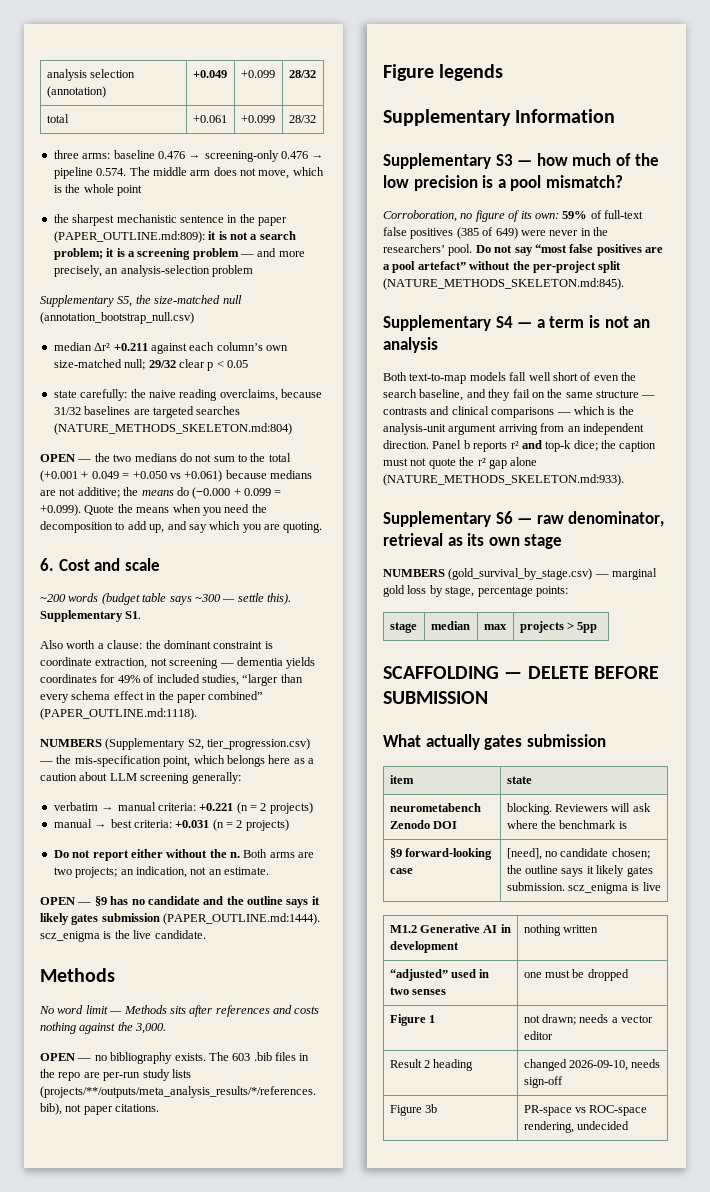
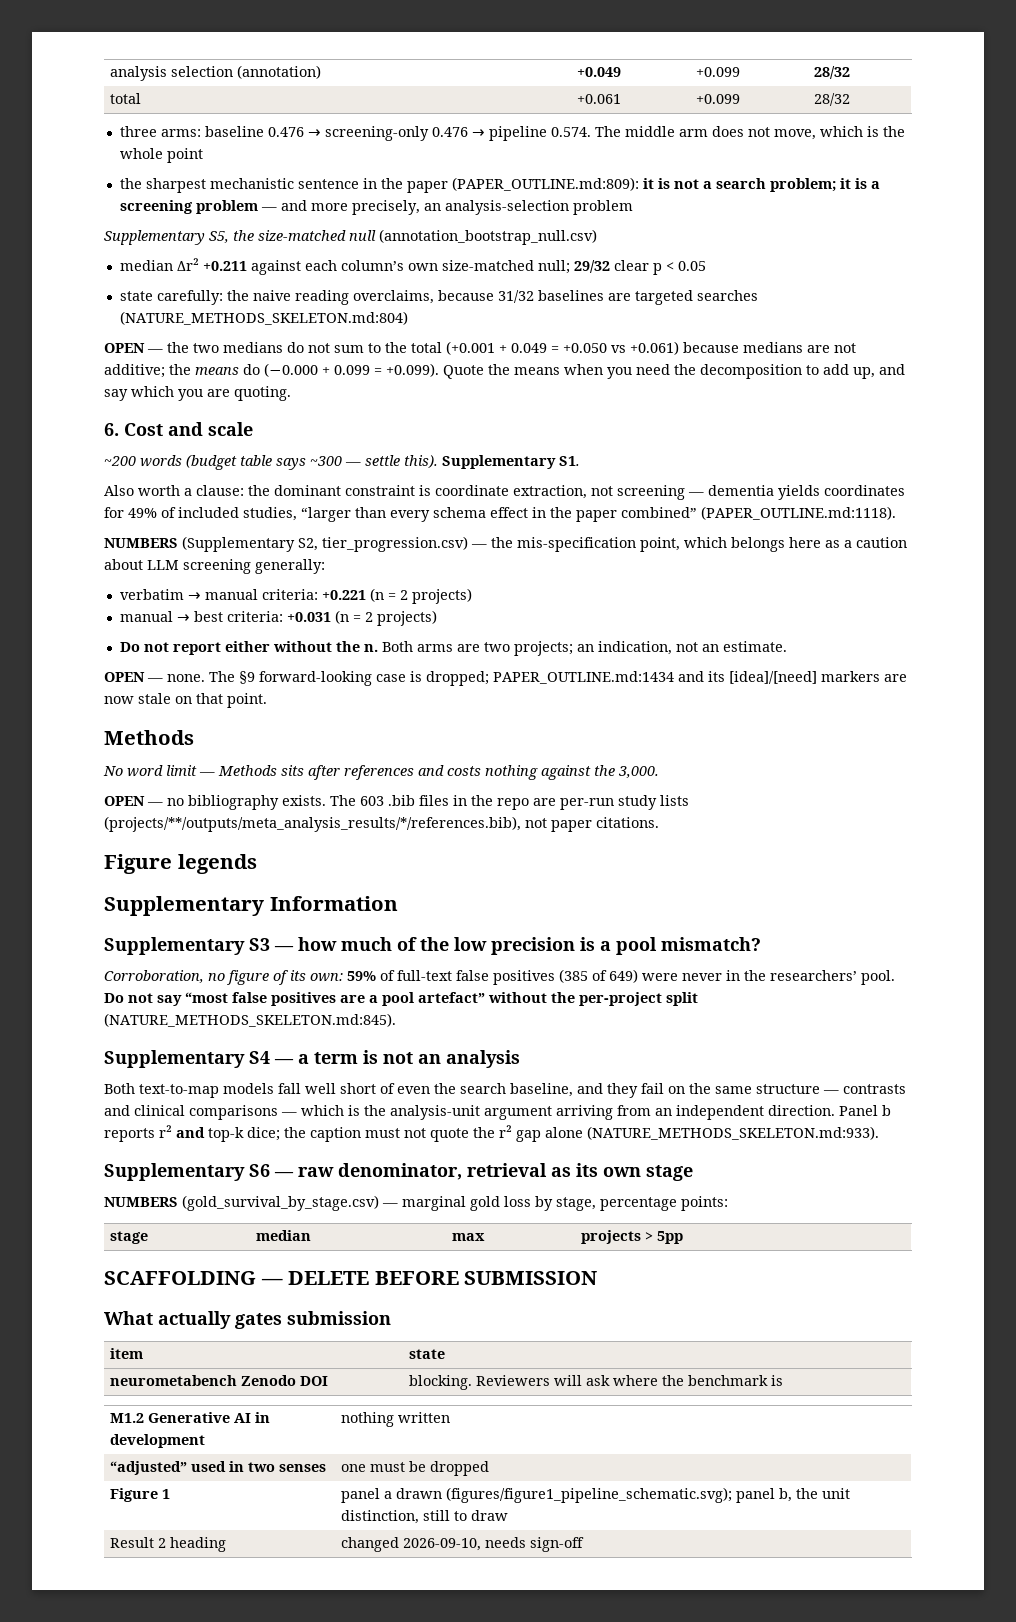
- OPEN — §9 has no candidate and the outline says it likely gates submission (PAPER_OUTLINE.md:1444). scz_enigma is the live candidate.
+ OPEN — none. The §9 forward-looking case is dropped; PAPER_OUTLINE.md:1434 and its [idea]/[need] markers are now stale on that point.
- §9 forward-looking case | [need], no candidate chosen; the outline says it likely gates submission. scz_enigma is live
- Figure 1 | not drawn; needs a vector editor
+ Figure 1 | panel a drawn (figures/figure1_pipeline_schematic.svg); panel b, the unit distinction, still to draw
- Figure 3b | PR-space vs ROC-space rendering, undecided

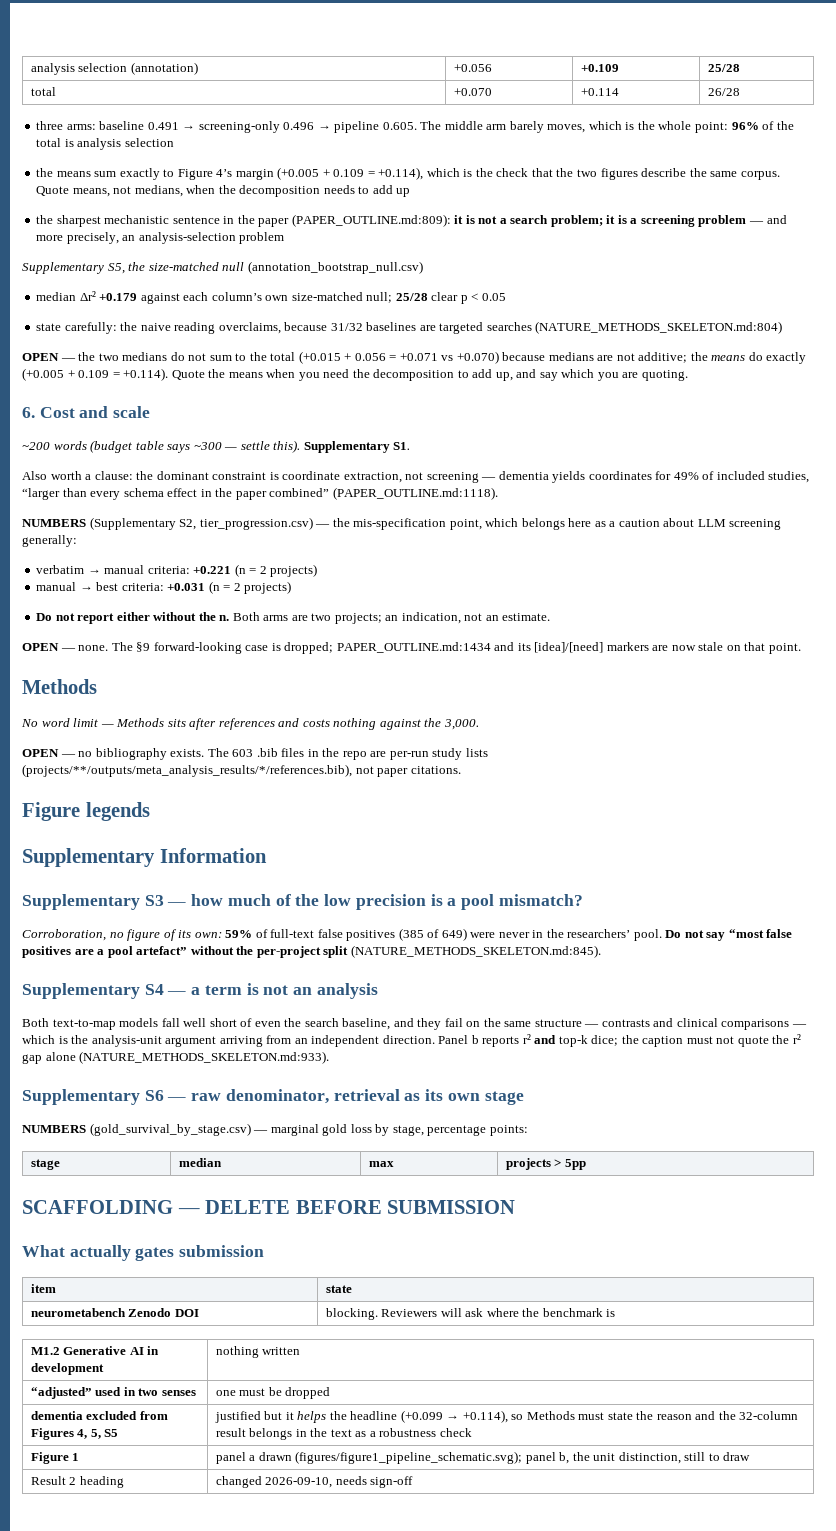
- analysis selection (annotation) | +0.049 | +0.099 | 28/32
- total | +0.061 | +0.099 | 28/32
+ analysis selection (annotation) | +0.056 | +0.109 | 25/28
+ total | +0.070 | +0.114 | 26/28
- three arms: baseline 0.476 → screening-only 0.476 → pipeline 0.574. The middle arm does not move, which is the whole point
+ three arms: baseline 0.491 → screening-only 0.496 → pipeline 0.605. The middle arm barely moves, which is the whole point: 96% of the total is analysis selection
+ the means sum exactly to Figure 4’s margin (+0.005 + 0.109 = +0.114), which is the check that the two figures describe the same corpus. Quote means, not medians, when the decomposition needs to add up
- median Δr² +0.211 against each column’s own size-matched null; 29/32 clear p < 0.05
+ median Δr² +0.179 against each column’s own size-matched null; 25/28 clear p < 0.05
- OPEN — the two medians do not sum to the total (+0.001 + 0.049 = +0.050 vs +0.061) because medians are not additive; the means do (−0.000 + 0.099 = +0.099). Quote the means when you need the decomposition to add up, and say which you are quoting.
+ OPEN — the two medians do not sum to the total (+0.015 + 0.056 = +0.071 vs +0.070) because medians are not additive; the means do exactly (+0.005 + 0.109 = +0.114). Quote the means when you need the decomposition to add up, and say which you are quoting.
+ dementia excluded from Figures 4, 5, S5 | justified but it helps the headline (+0.099 → +0.114), so Methods must state the reason and the 32-column result belongs in the text as a robustness check

